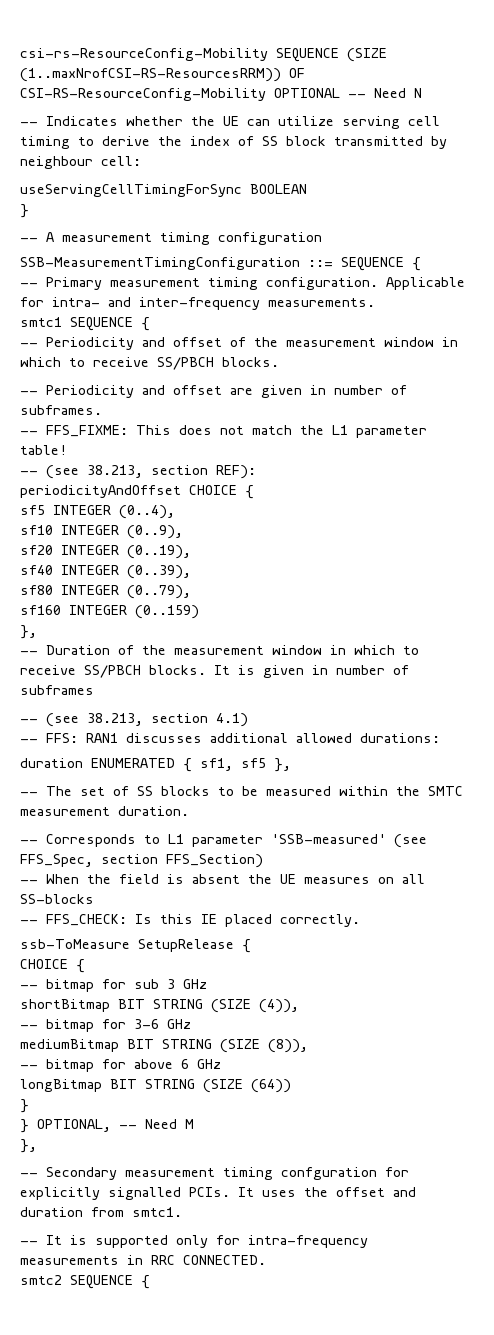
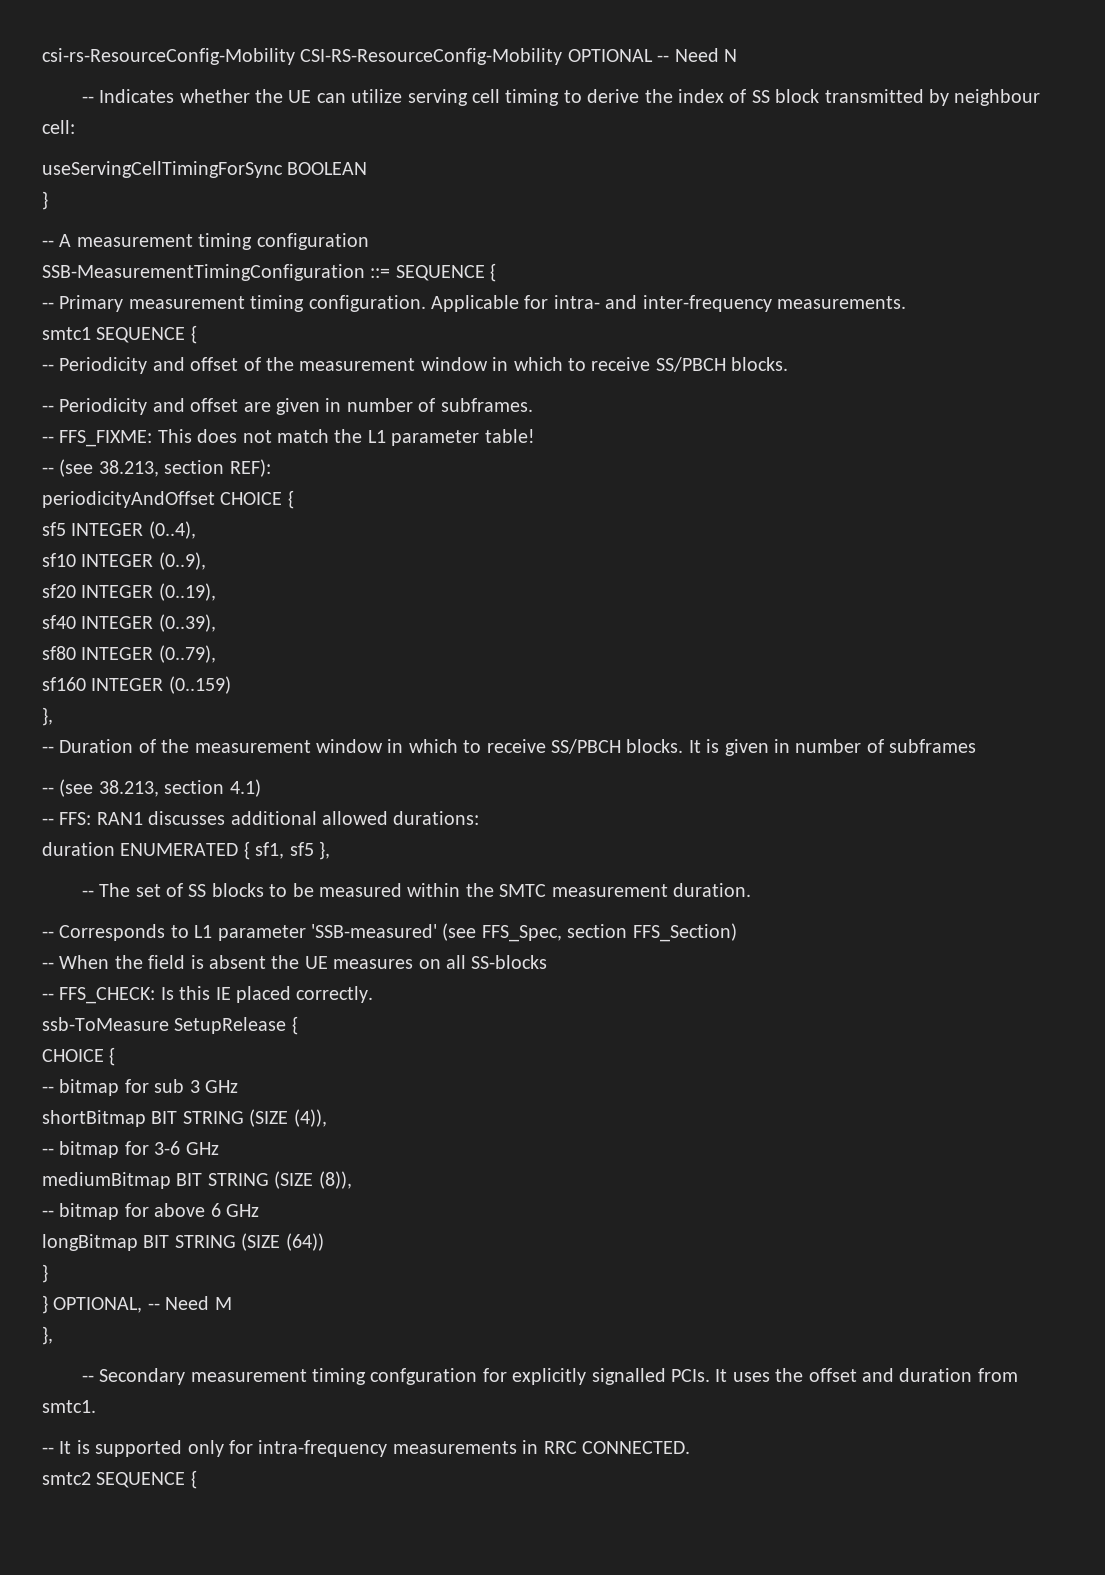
- csi-rs-ResourceConfig-Mobility SEQUENCE (SIZE (1..maxNrofCSI-RS-ResourcesRRM)) OF CSI-RS-ResourceConfig-Mobility OPTIONAL -- Need N
+ csi-rs-ResourceConfig-Mobility CSI-RS-ResourceConfig-Mobility OPTIONAL -- Need N

